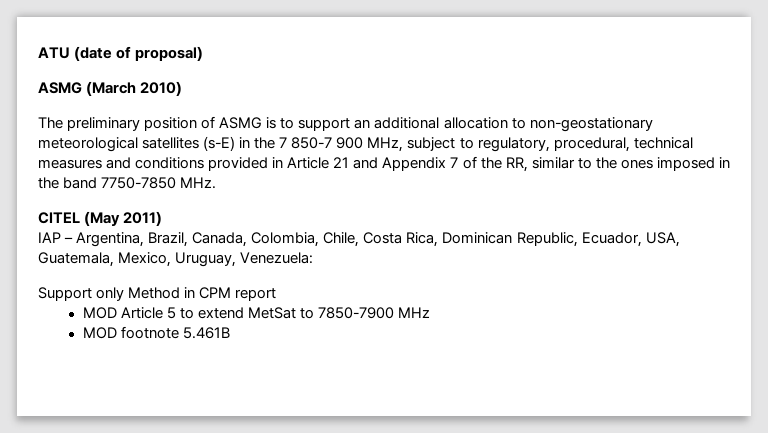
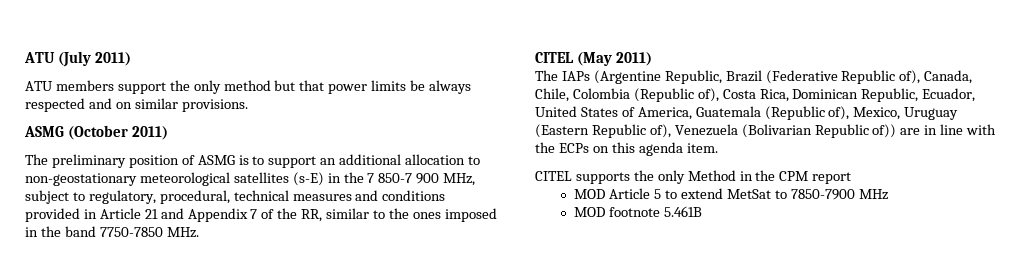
- ATU (date of proposal)
- ASMG (March 2010)
+ ATU (July 2011)
+ ATU members support the only method but that power limits be always respected and on similar provisions.
+ ASMG (October 2011)
- IAP – Argentina, Brazil, Canada, Colombia, Chile, Costa Rica, Dominican Republic, Ecuador, USA, Guatemala, Mexico, Uruguay, Venezuela:
- Support only Method in CPM report
+ The IAPs (Argentine Republic, Brazil (Federative Republic of), Canada, Chile, Colombia (Republic of), Costa Rica, Dominican Republic, Ecuador, United States of America, Guatemala (Republic of), Mexico, Uruguay (Eastern Republic of), Venezuela (Bolivarian Republic of)) are in line with the ECPs on this agenda item.
+ CITEL supports the only Method in the CPM report

